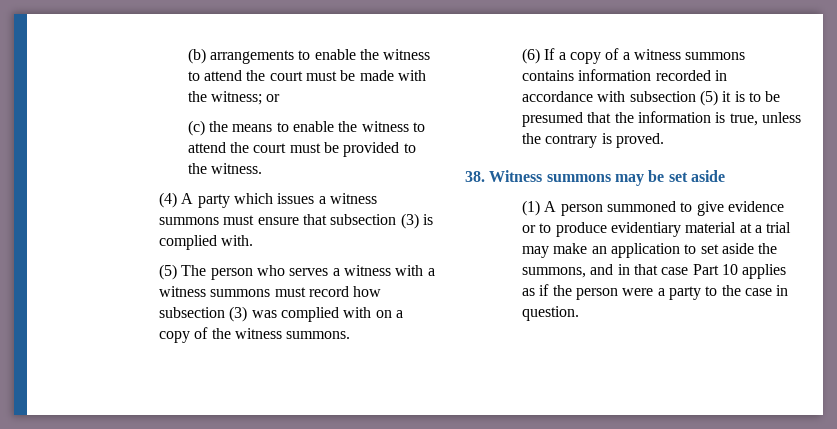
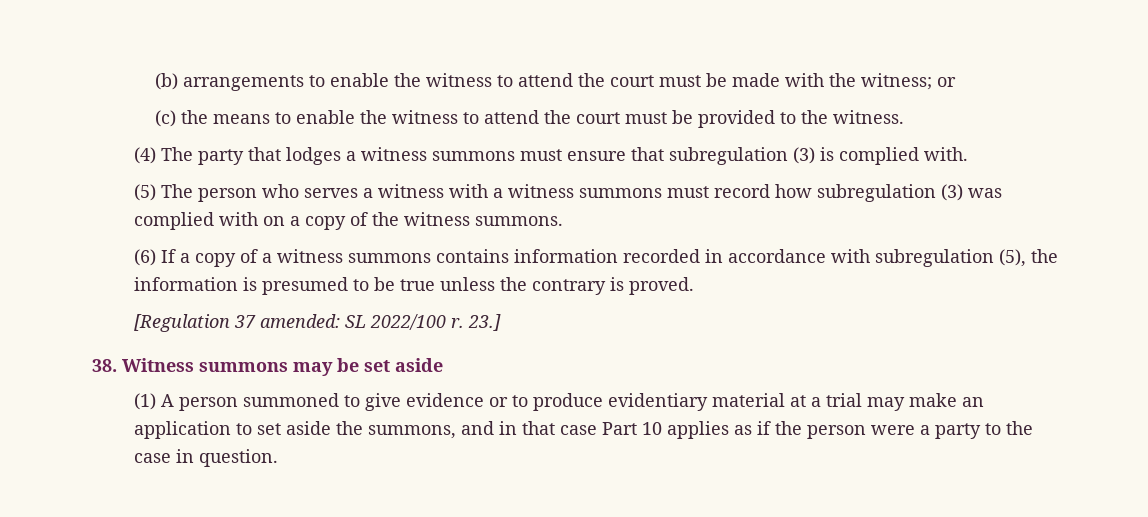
- (4) A party which issues a witness summons must ensure that subsection (3) is complied with.
+ (4) The party that lodges a witness summons must ensure that subregulation (3) is complied with.
- (5) The person who serves a witness with a witness summons must record how subsection (3) was complied with on a copy of the witness summons.
+ (5) The person who serves a witness with a witness summons must record how subregulation (3) was complied with on a copy of the witness summons.
- (6) If a copy of a witness summons contains information recorded in accordance with subsection (5) it is to be presumed that the information is true, unless the contrary is proved.
+ (6) If a copy of a witness summons contains information recorded in accordance with subregulation (5), the information is presumed to be true unless the contrary is proved.
+ [Regulation 37 amended: SL 2022/100 r. 23.]

